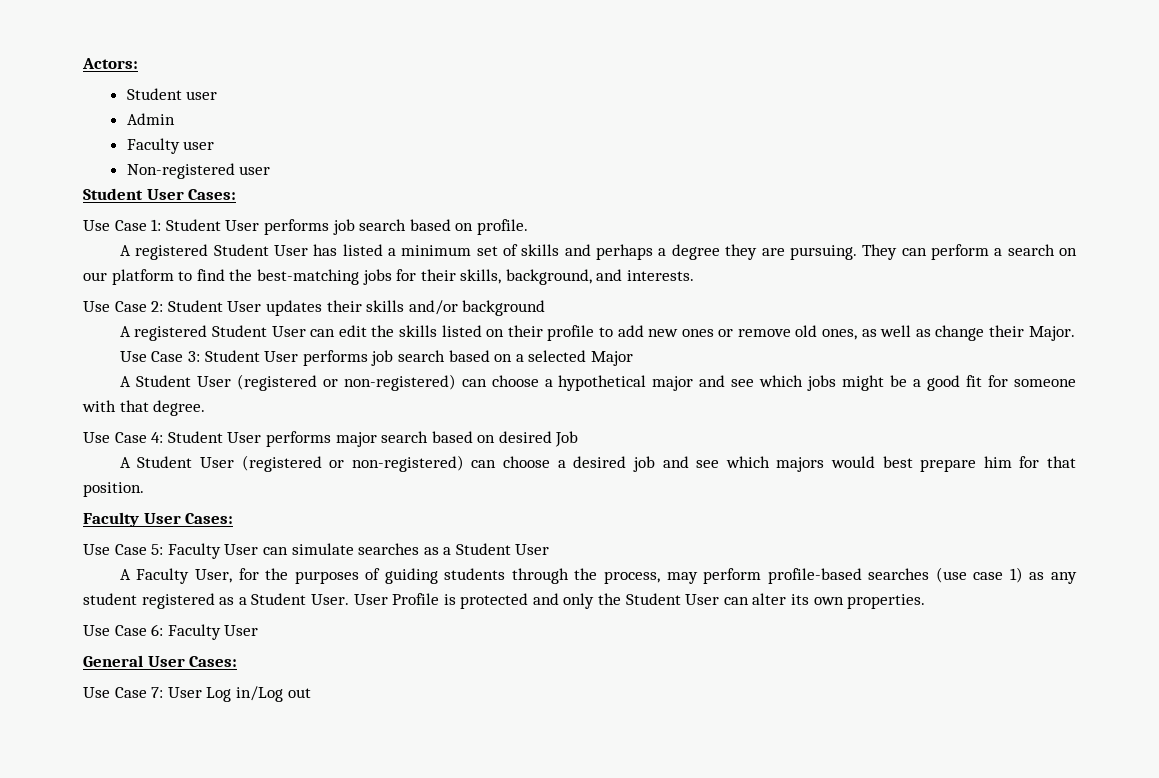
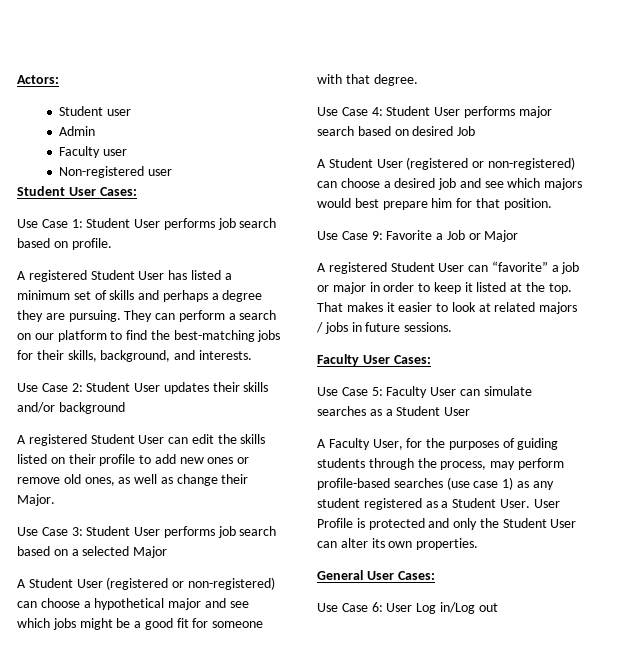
+ Use Case 9: Favorite a Job or Major
+ A registered Student User can “favorite” a job or major in order to keep it listed at the top. That makes it easier to look at related majors / jobs in future sessions.
- Use Case 6: Faculty User
- Use Case 7: User Log in/Log out
+ Use Case 6: User Log in/Log out

